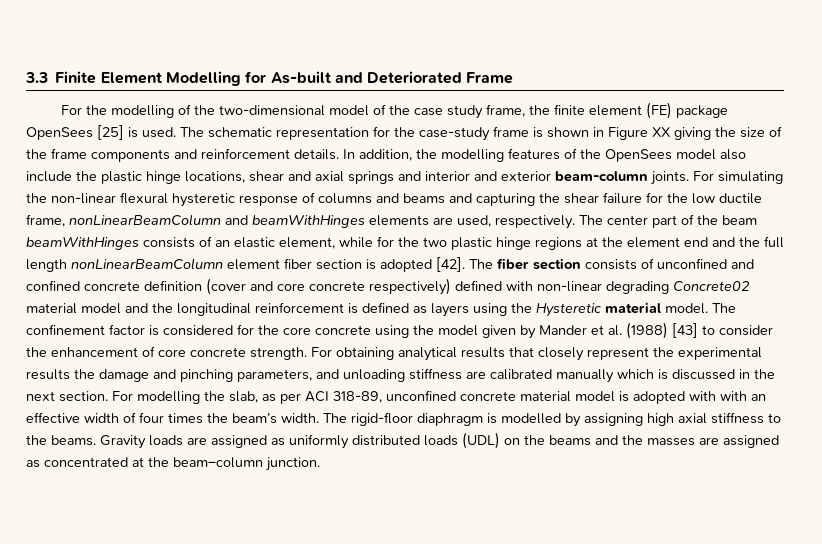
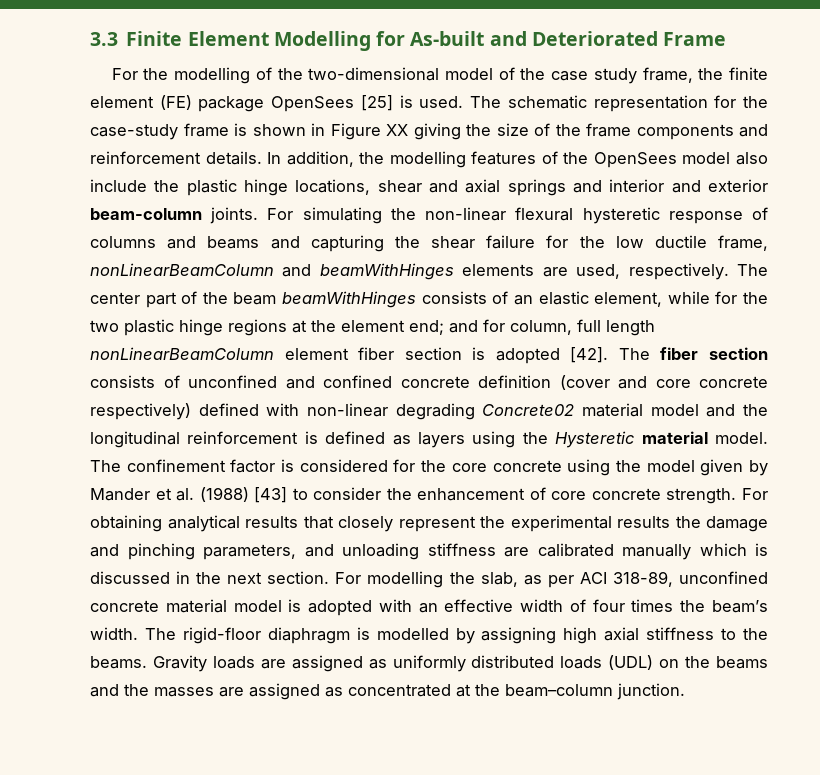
- The center part of the beam beamWithHinges consists of an elastic element, while for the two plastic hinge regions at the element end and the full length nonLinearBeamColumn element fiber section is adopted [42].
+ The center part of the beam beamWithHinges consists of an elastic element, while for the two plastic hinge regions at the element end; and for column, full length nonLinearBeamColumn element fiber section is adopted [42].
- For modelling the slab, as per ACI 318-89, unconfined concrete material model is adopted with with an effective width of four times the beam’s width.
+ For modelling the slab, as per ACI 318-89, unconfined concrete material model is adopted with an effective width of four times the beam’s width.

